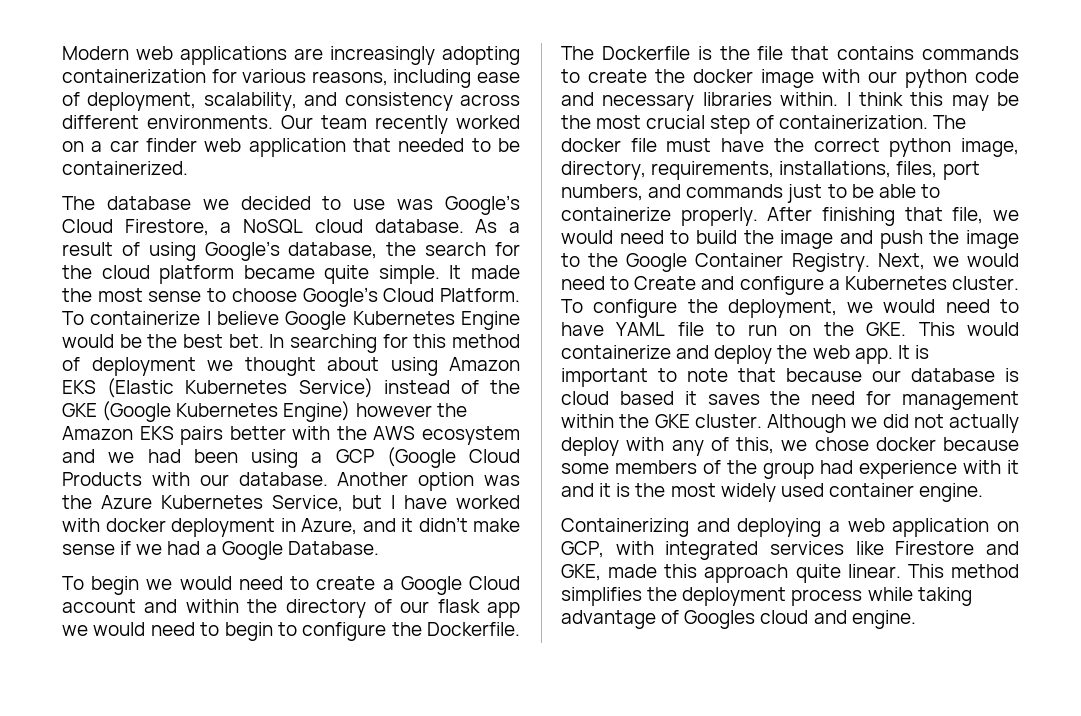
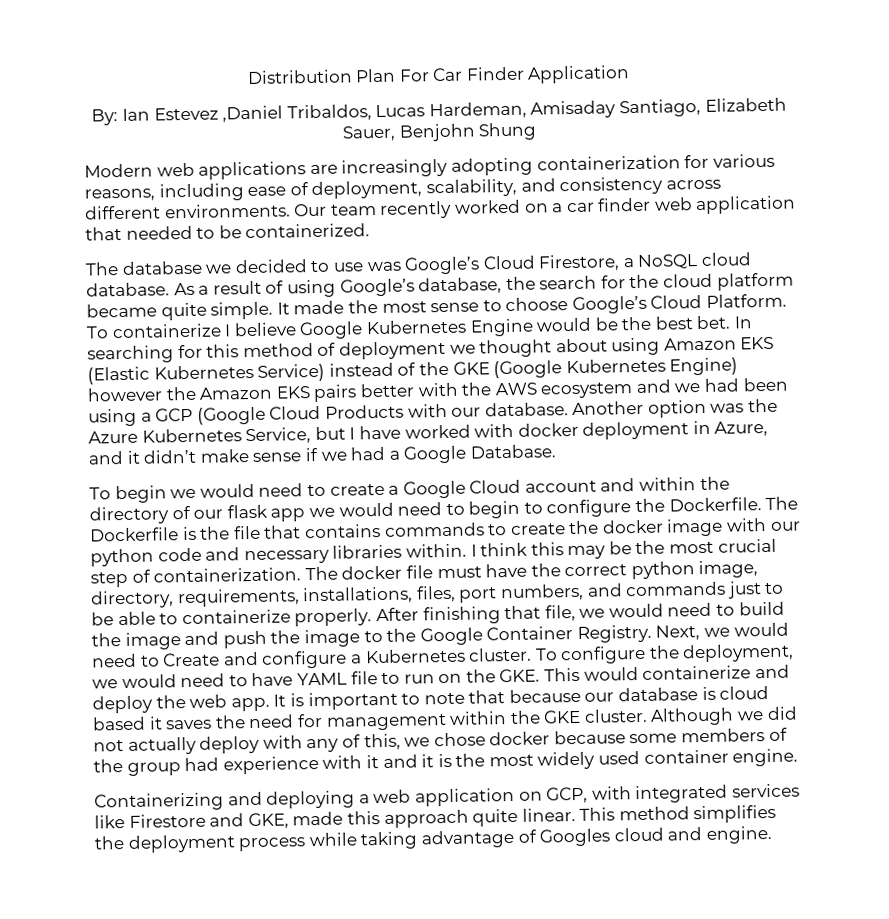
+ Distribution Plan For Car Finder Application
+ By: Ian Estevez ,Daniel Tribaldos, Lucas Hardeman, Amisaday Santiago, Elizabeth Sauer, Benjohn Shung

